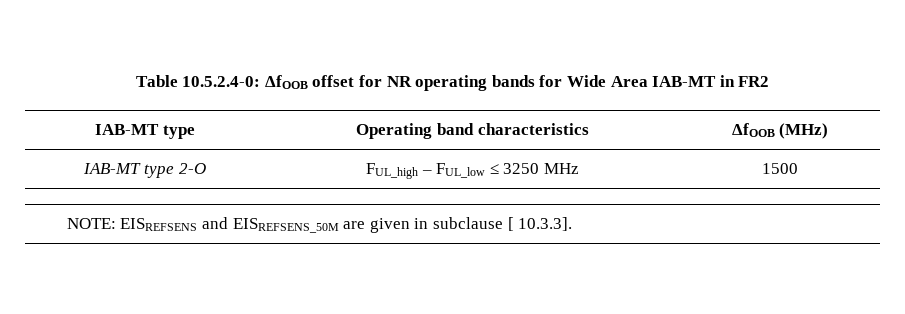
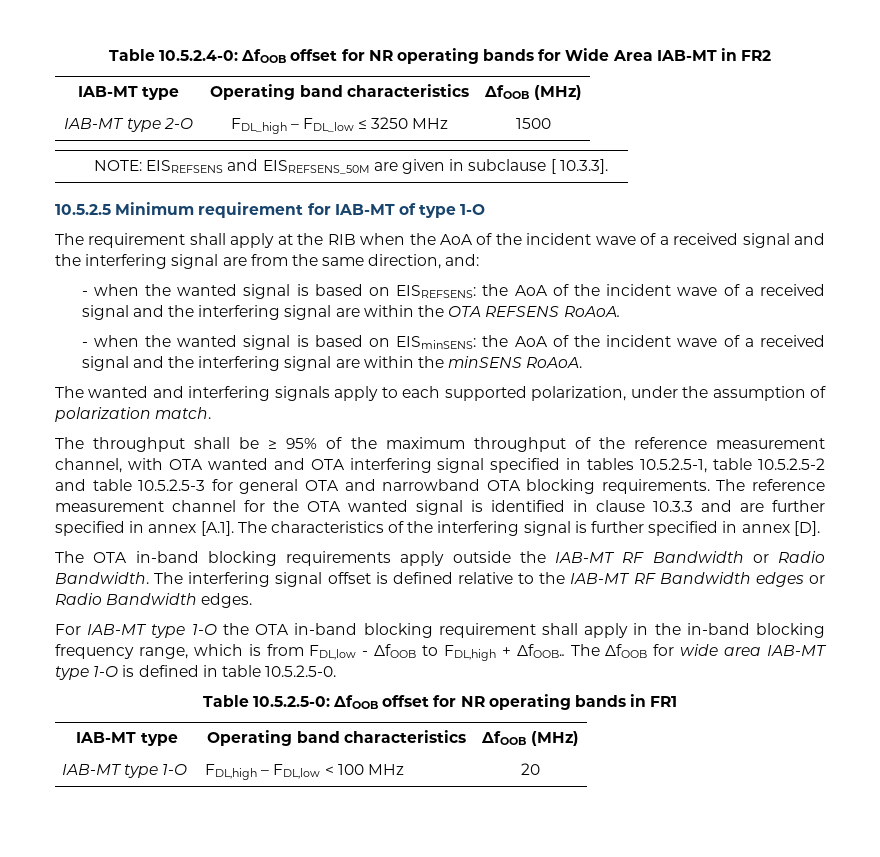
- IAB-MT type 2-O | FUL_high – FUL_low ≤ 3250 MHz | 1500
+ IAB-MT type 2-O | FDL_high – FDL_low ≤ 3250 MHz | 1500
+ 10.5.2.5 Minimum requirement for IAB-MT of type 1-O
+ The requirement shall apply at the RIB when the AoA of the incident wave of a received signal and the interfering signal are from the same direction, and:
+ - when the wanted signal is based on EISREFSENS: the AoA of the incident wave of a received signal and the interfering signal are within the OTA REFSENS RoAoA.
+ - when the wanted signal is based on EISminSENS: the AoA of the incident wave of a received signal and the interfering signal are within the minSENS RoAoA.
+ The wanted and interfering signals apply to each supported polarization, under the assumption of polarization match.
+ The throughput shall be ≥ 95% of the maximum throughput of the reference measurement channel, with OTA wanted and OTA interfering signal specified in tables 10.5.2.5-1, table 10.5.2.5-2 and table 10.5.2.5-3 for general OTA and narrowband OTA blocking requirements. The reference measurement channel for the OTA wanted signal is identified in clause 10.3.3 and are further specified in annex [A.1]. The characteristics of the interfering signal is further specified in annex [D].
+ The OTA in-band blocking requirements apply outside the IAB-MT RF Bandwidth or Radio Bandwidth. The interfering signal offset is defined relative to the IAB-MT RF Bandwidth edges or Radio Bandwidth edges.
+ For IAB-MT type 1-O the OTA in-band blocking requirement shall apply in the in-band blocking frequency range, which is from FDL,low - ΔfOOB to FDL,high + ΔfOOB.. The ΔfOOB for wide area IAB-MT type 1-O is defined in table 10.5.2.5-0.
+ Table 10.5.2.5-0: ΔfOOB offset for NR operating bands in FR1
+ IAB-MT type | Operating band characteristics | ΔfOOB (MHz)
+ IAB-MT type 1-O | FDL,high – FDL,low < 100 MHz | 20

